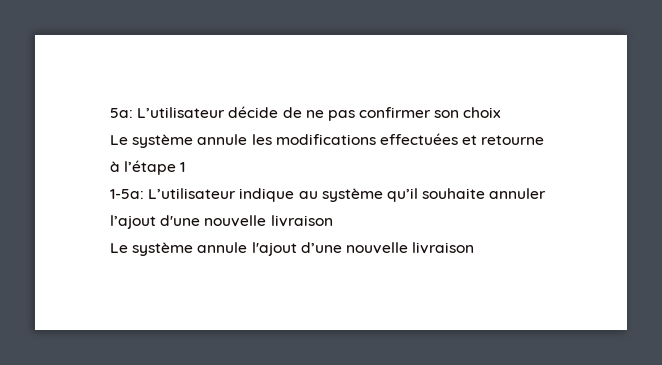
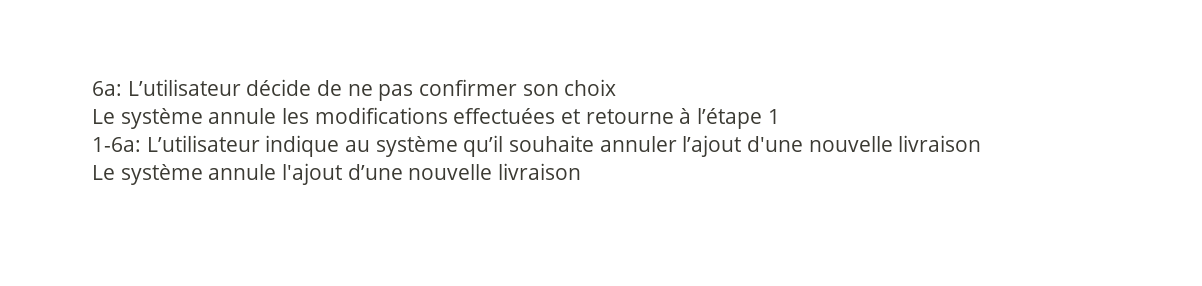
- 5a: L’utilisateur décide de ne pas confirmer son choix
+ 6a: L’utilisateur décide de ne pas confirmer son choix
- 1-5a: L’utilisateur indique au système qu’il souhaite annuler l’ajout d'une nouvelle livraison
+ 1-6a: L’utilisateur indique au système qu’il souhaite annuler l’ajout d'une nouvelle livraison

